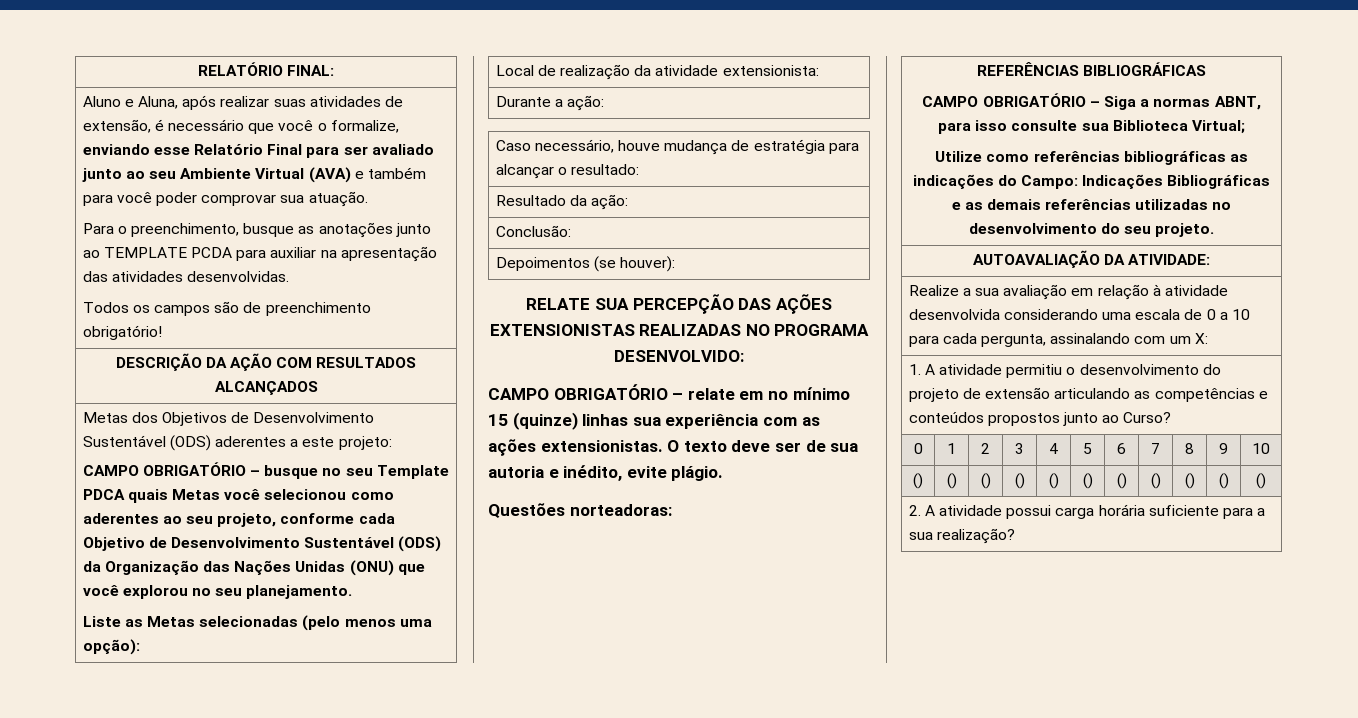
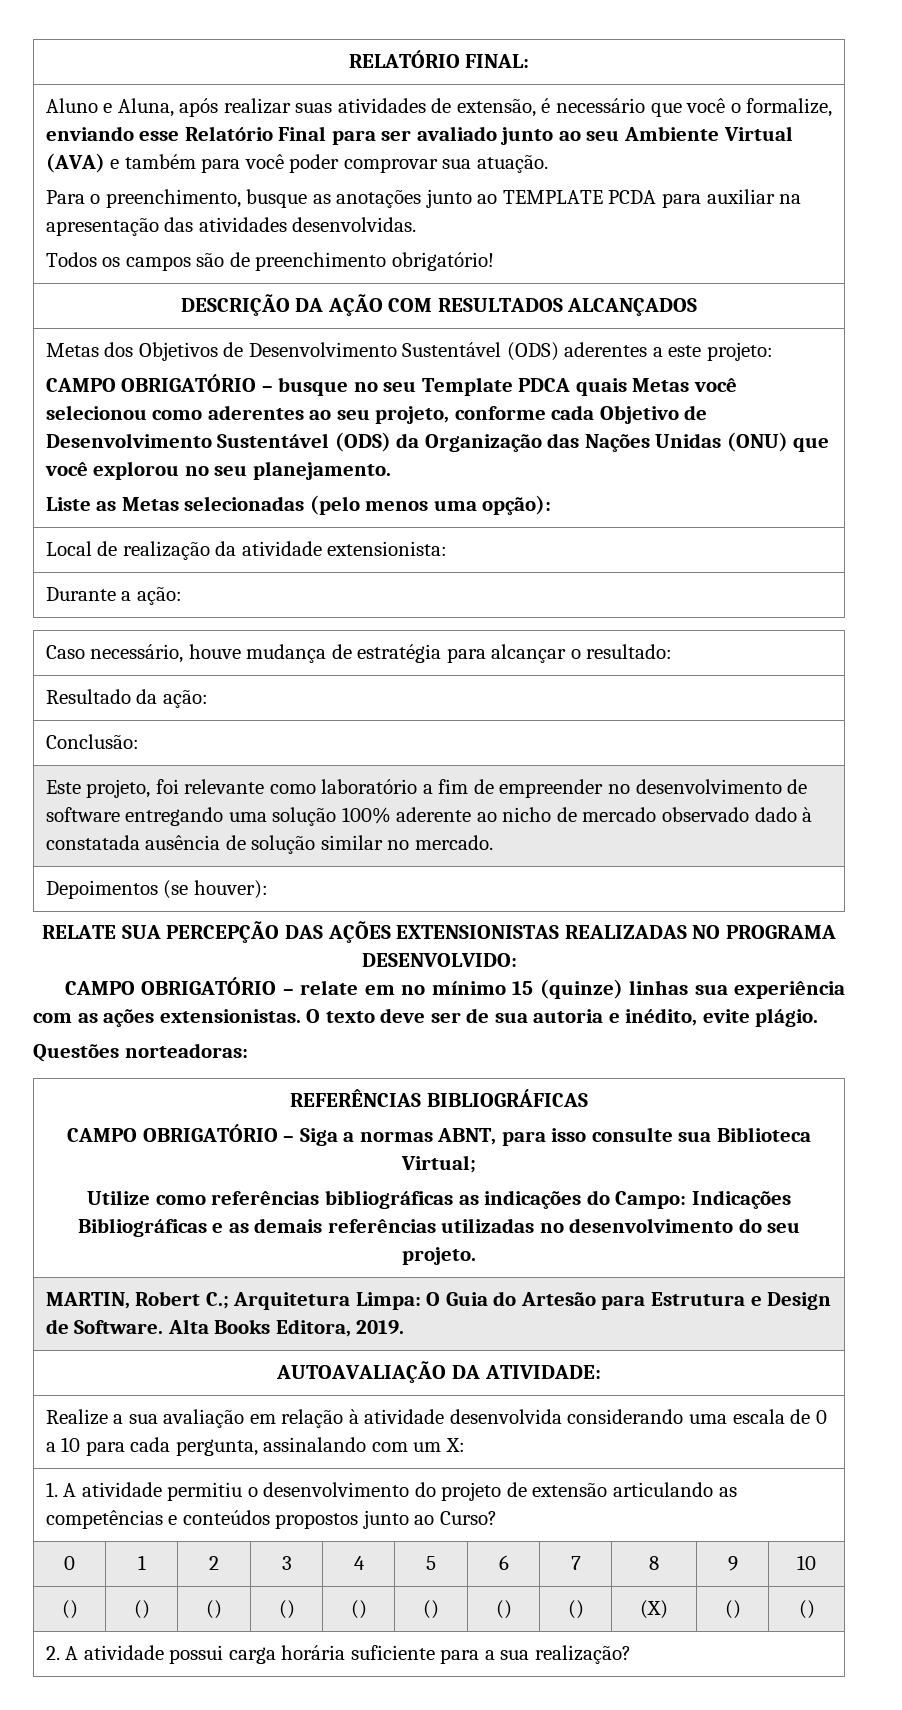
+ Este projeto, foi relevante como laboratório a fim de empreender no desenvolvimento de software entregando uma solução 100% aderente ao nicho de mercado observado dado à constatada ausência de solução similar no mercado.
+ MARTIN, Robert C.; Arquitetura Limpa: O Guia do Artesão para Estrutura e Design de Software. Alta Books Editora, 2019.
- () | () | () | () | () | () | () | () | () | () | ()
+ () | () | () | () | () | () | () | () | (X) | () | ()

